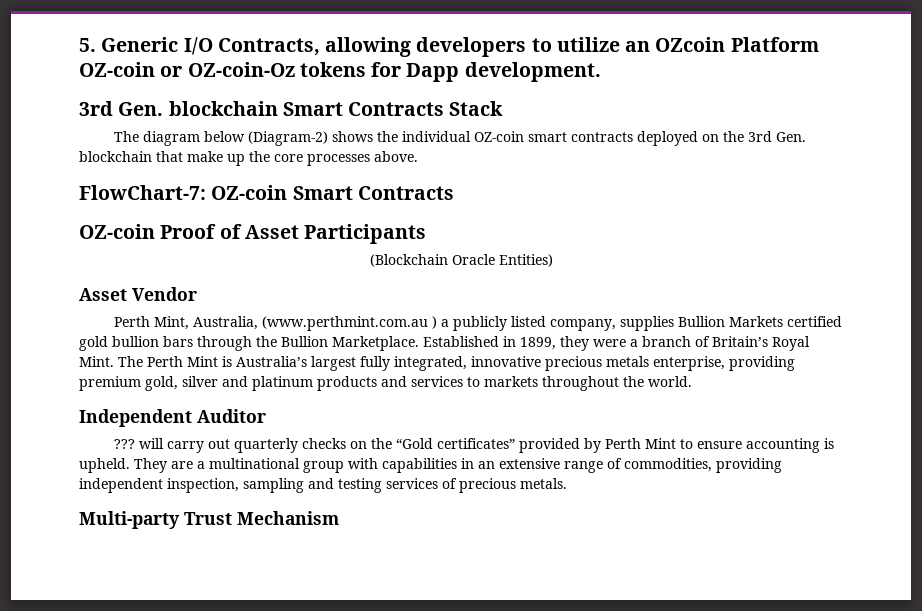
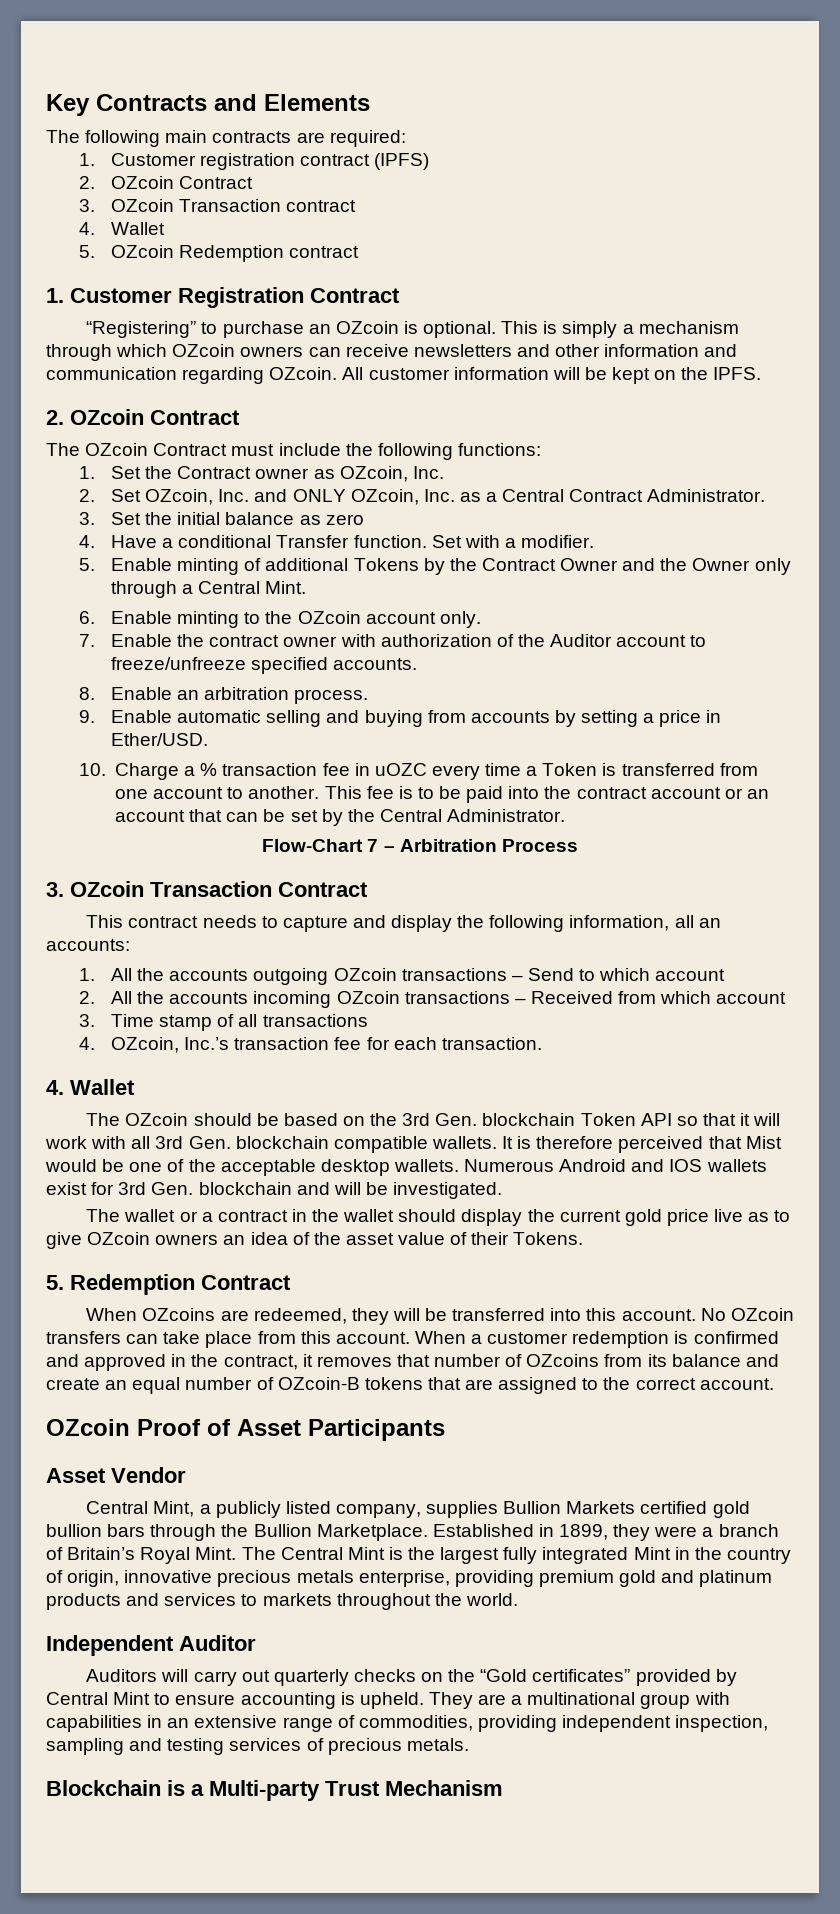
- 5. Generic I/O Contracts, allowing developers to utilize an OZcoin Platform OZ-coin or OZ-coin-Oz tokens for Dapp development.
- 3rd Gen. blockchain Smart Contracts Stack
- The diagram below (Diagram-2) shows the individual OZ-coin smart contracts deployed on the 3rd Gen. blockchain that make up the core processes above.
- FlowChart-7: OZ-coin Smart Contracts
- OZ-coin Proof of Asset Participants
+ Key Contracts and Elements
+ The following main contracts are required:
+ 1. Customer registration contract (IPFS)
+ 2. OZcoin Contract
+ 3. OZcoin Transaction contract
+ 4. Wallet
+ 5. OZcoin Redemption contract
+ 1. Customer Registration Contract
+ “Registering” to purchase an OZcoin is optional. This is simply a mechanism through which OZcoin owners can receive newsletters and other information and communication regarding OZcoin. All customer information will be kept on the IPFS.
+ 2. OZcoin Contract
+ The OZcoin Contract must include the following functions:
+ 1. Set the Contract owner as OZcoin, Inc.
+ 2. Set OZcoin, Inc. and ONLY OZcoin, Inc. as a Central Contract Administrator.
+ 3. Set the initial balance as zero
+ 4. Have a conditional Transfer function. Set with a modifier.
+ 5. Enable minting of additional Tokens by the Contract Owner and the Owner only through a Central Mint.
+ 6. Enable minting to the OZcoin account only.
+ 7. Enable the contract owner with authorization of the Auditor account to freeze/unfreeze specified accounts.
+ 8. Enable an arbitration process.
+ 9. Enable automatic selling and buying from accounts by setting a price in Ether/USD.
+ 10. Charge a % transaction fee in uOZC every time a Token is transferred from one account to another. This fee is to be paid into the contract account or an account that can be set by the Central Administrator.
+ Flow-Chart 7 – Arbitration Process
+ 3. OZcoin Transaction Contract
+ This contract needs to capture and display the following information, all an accounts:
+ 1. All the accounts outgoing OZcoin transactions – Send to which account
+ 2. All the accounts incoming OZcoin transactions – Received from which account
+ 3. Time stamp of all transactions
+ 4. OZcoin, Inc.’s transaction fee for each transaction.
+ 4. Wallet
+ The OZcoin should be based on the 3rd Gen. blockchain Token API so that it will work with all 3rd Gen. blockchain compatible wallets. It is therefore perceived that Mist would be one of the acceptable desktop wallets. Numerous Android and IOS wallets exist for 3rd Gen. blockchain and will be investigated.
+ The wallet or a contract in the wallet should display the current gold price live as to give OZcoin owners an idea of the asset value of their Tokens.
+ 5. Redemption Contract
+ When OZcoins are redeemed, they will be transferred into this account. No OZcoin transfers can take place from this account. When a customer redemption is confirmed and approved in the contract, it removes that number of OZcoins from its balance and create an equal number of OZcoin-B tokens that are assigned to the correct account.
+ OZcoin Proof of Asset Participants
- (Blockchain Oracle Entities)
- Perth Mint, Australia, (www.perthmint.com.au ) a publicly listed company, supplies Bullion Markets certified gold bullion bars through the Bullion Marketplace.
+ Central Mint, a publicly listed company, supplies Bullion Markets certified gold bullion bars through the Bullion Marketplace.
- The Perth Mint is Australia’s largest fully integrated, innovative precious metals enterprise, providing premium gold, silver and platinum products and services to markets throughout the world.
+ The Central Mint is the largest fully integrated Mint in the country of origin, innovative precious metals enterprise, providing premium gold and platinum products and services to markets throughout the world.
- ??? will carry out quarterly checks on the “Gold certificates” provided by Perth Mint to ensure accounting is upheld.
+ Auditors will carry out quarterly checks on the “Gold certificates” provided by Central Mint to ensure accounting is upheld.
- Multi-party Trust Mechanism
+ Blockchain is a Multi-party Trust Mechanism

